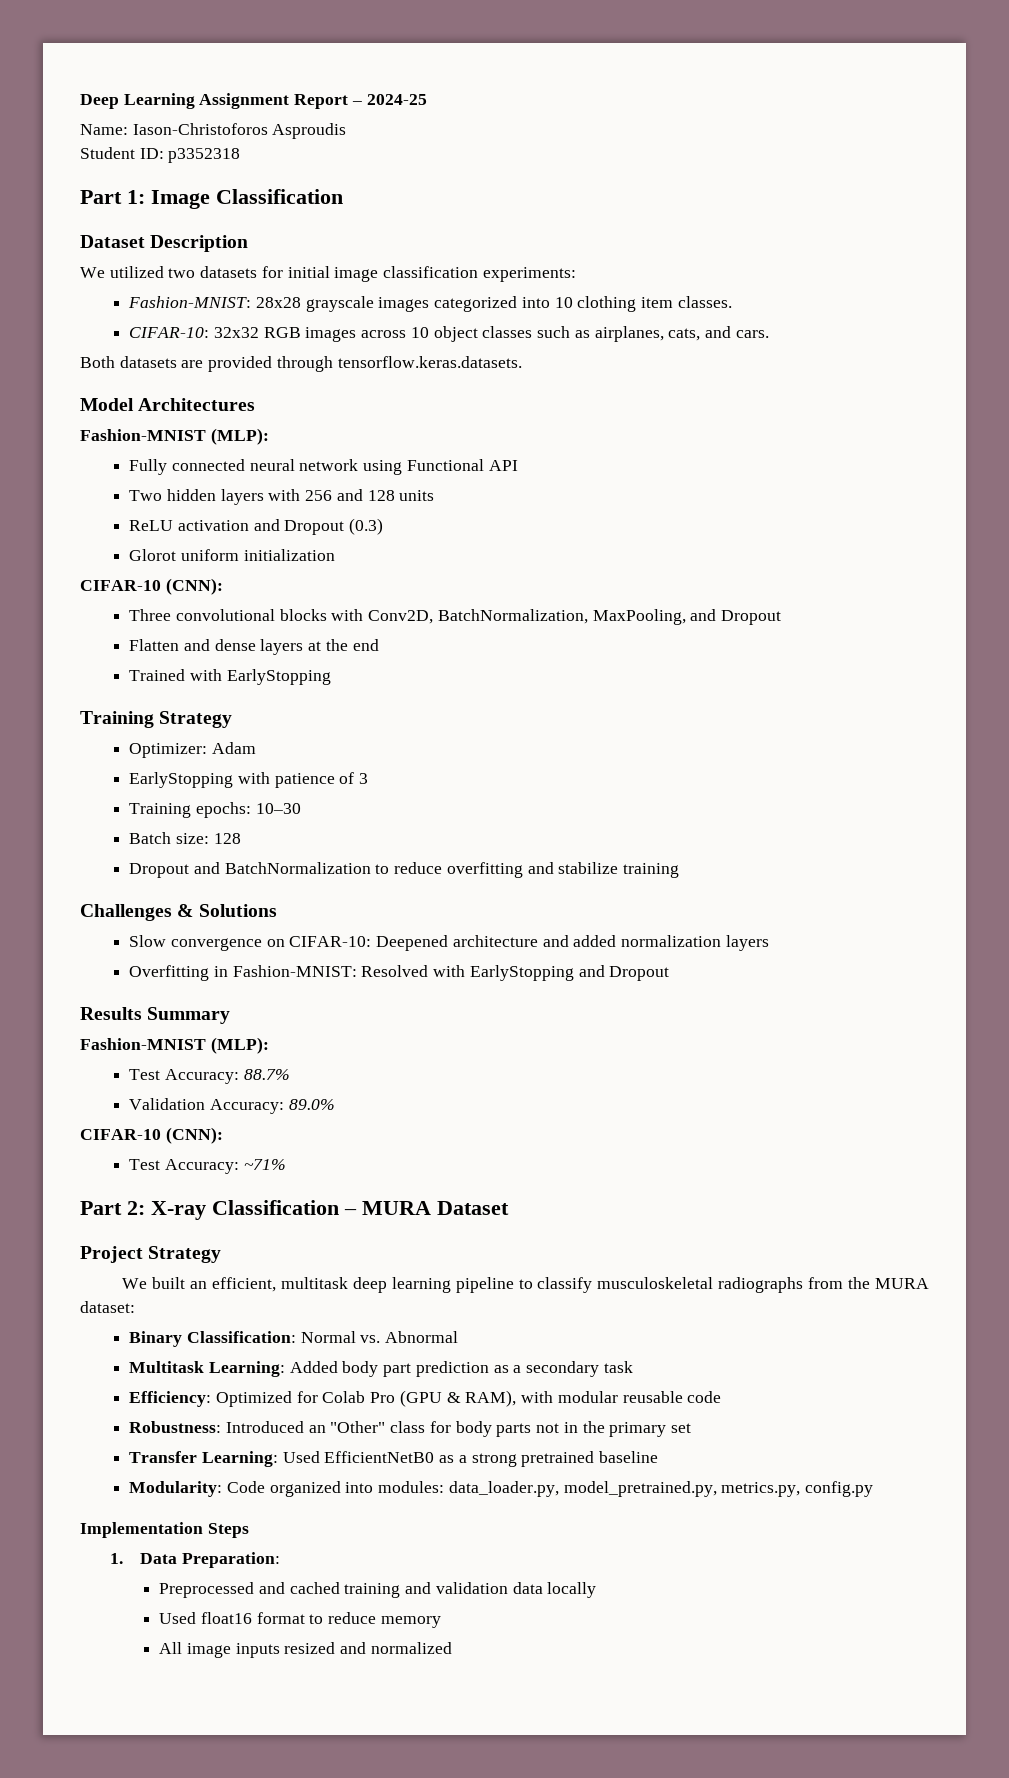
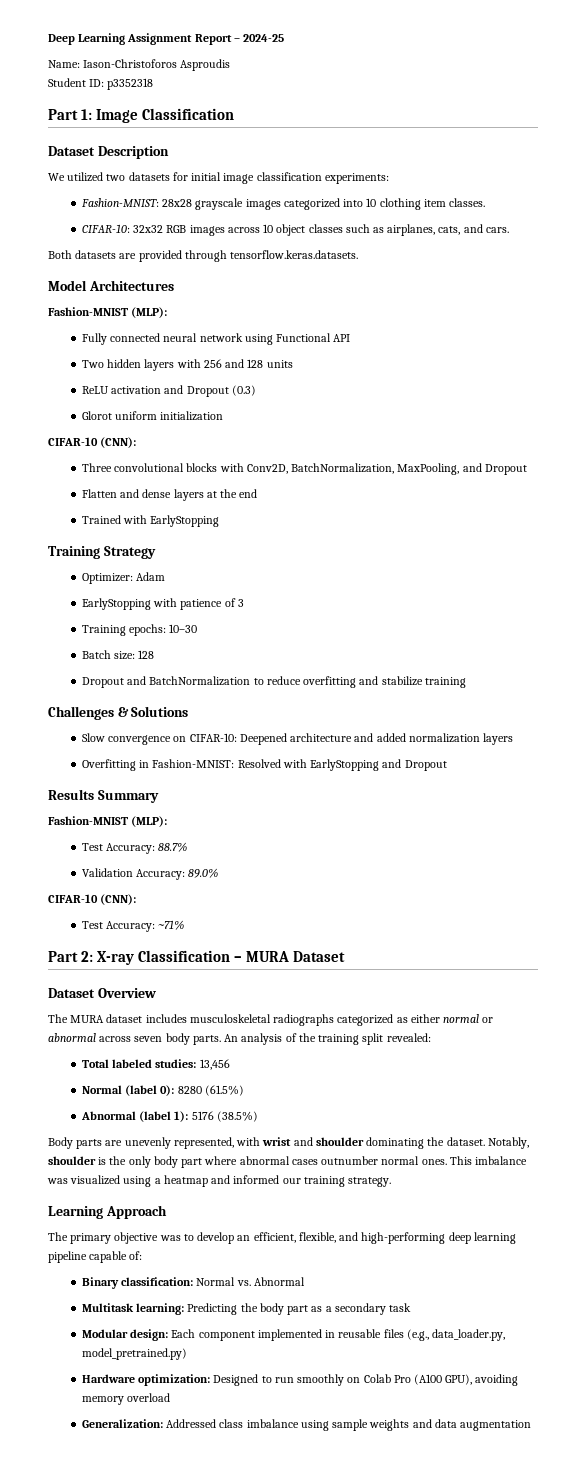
- Project Strategy
- We built an efficient, multitask deep learning pipeline to classify musculoskeletal radiographs from the MURA dataset:
+ Dataset Overview
+ The MURA dataset includes musculoskeletal radiographs categorized as either normal or abnormal across seven body parts. An analysis of the training split revealed:
+ Total labeled studies: 13,456
+ Normal (label 0): 8280 (61.5%)
+ Abnormal (label 1): 5176 (38.5%)
+ Body parts are unevenly represented, with wrist and shoulder dominating the dataset. Notably, shoulder is the only body part where abnormal cases outnumber normal ones. This imbalance was visualized using a heatmap and informed our training strategy.
+ Learning Approach
+ The primary objective was to develop an efficient, flexible, and high-performing deep learning pipeline capable of:
- Binary Classification: Normal vs. Abnormal
+ Binary classification: Normal vs. Abnormal
- Multitask Learning: Added body part prediction as a secondary task
+ Multitask learning: Predicting the body part as a secondary task
- Efficiency: Optimized for Colab Pro (GPU & RAM), with modular reusable code
- Robustness: Introduced an "Other" class for body parts not in the primary set
- Transfer Learning: Used EfficientNetB0 as a strong pretrained baseline
- Modularity: Code organized into modules: data_loader.py, model_pretrained.py, metrics.py, config.py
- Implementation Steps
- 1. Data Preparation:
- Preprocessed and cached training and validation data locally
- Used float16 format to reduce memory
- All image inputs resized and normalized
+ Modular design: Each component implemented in reusable files (e.g., data_loader.py, model_pretrained.py)
+ Hardware optimization: Designed to run smoothly on Colab Pro (A100 GPU), avoiding memory overload
+ Generalization: Addressed class imbalance using sample weights and data augmentation

